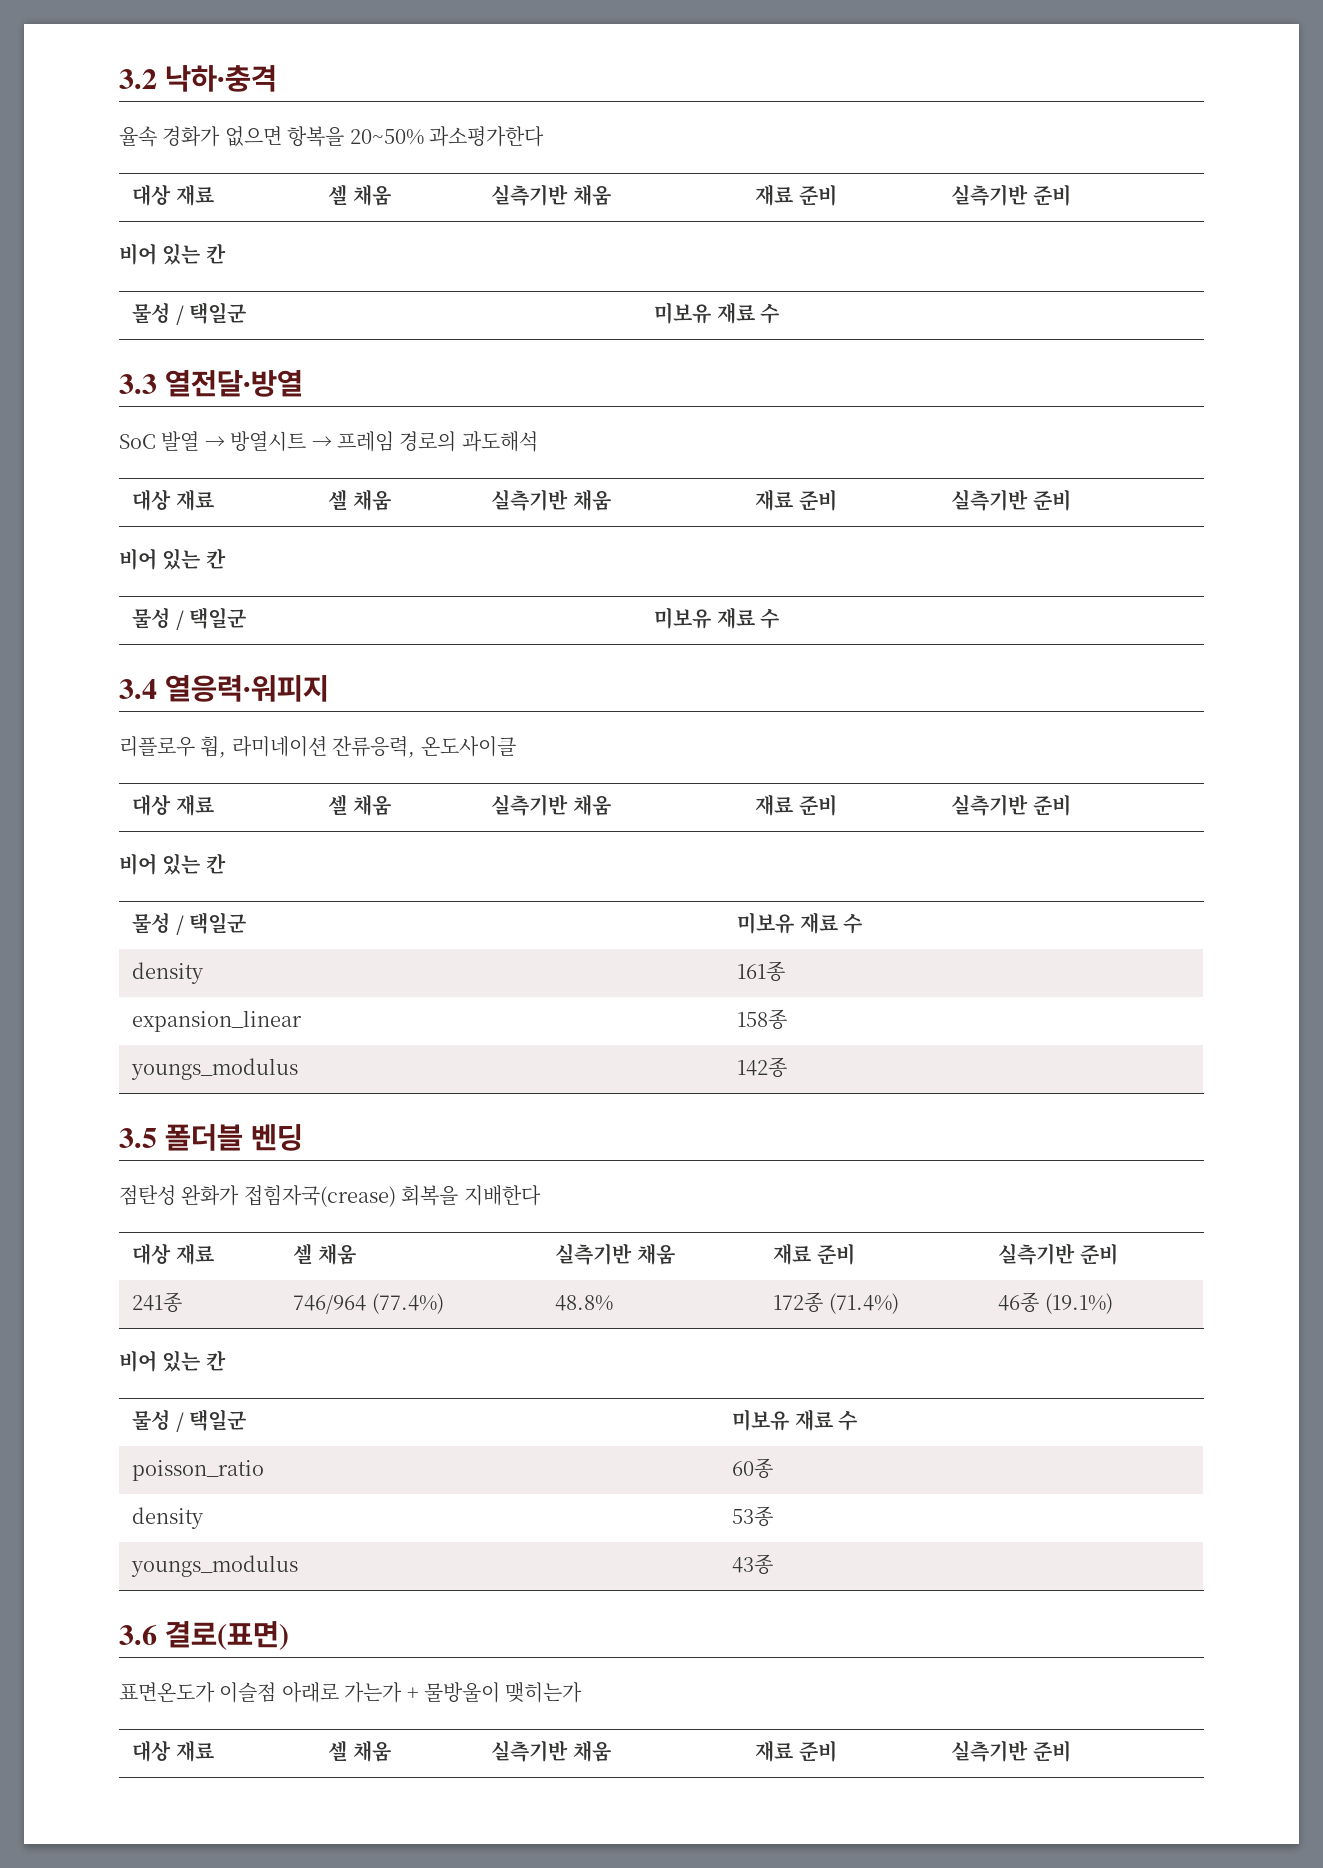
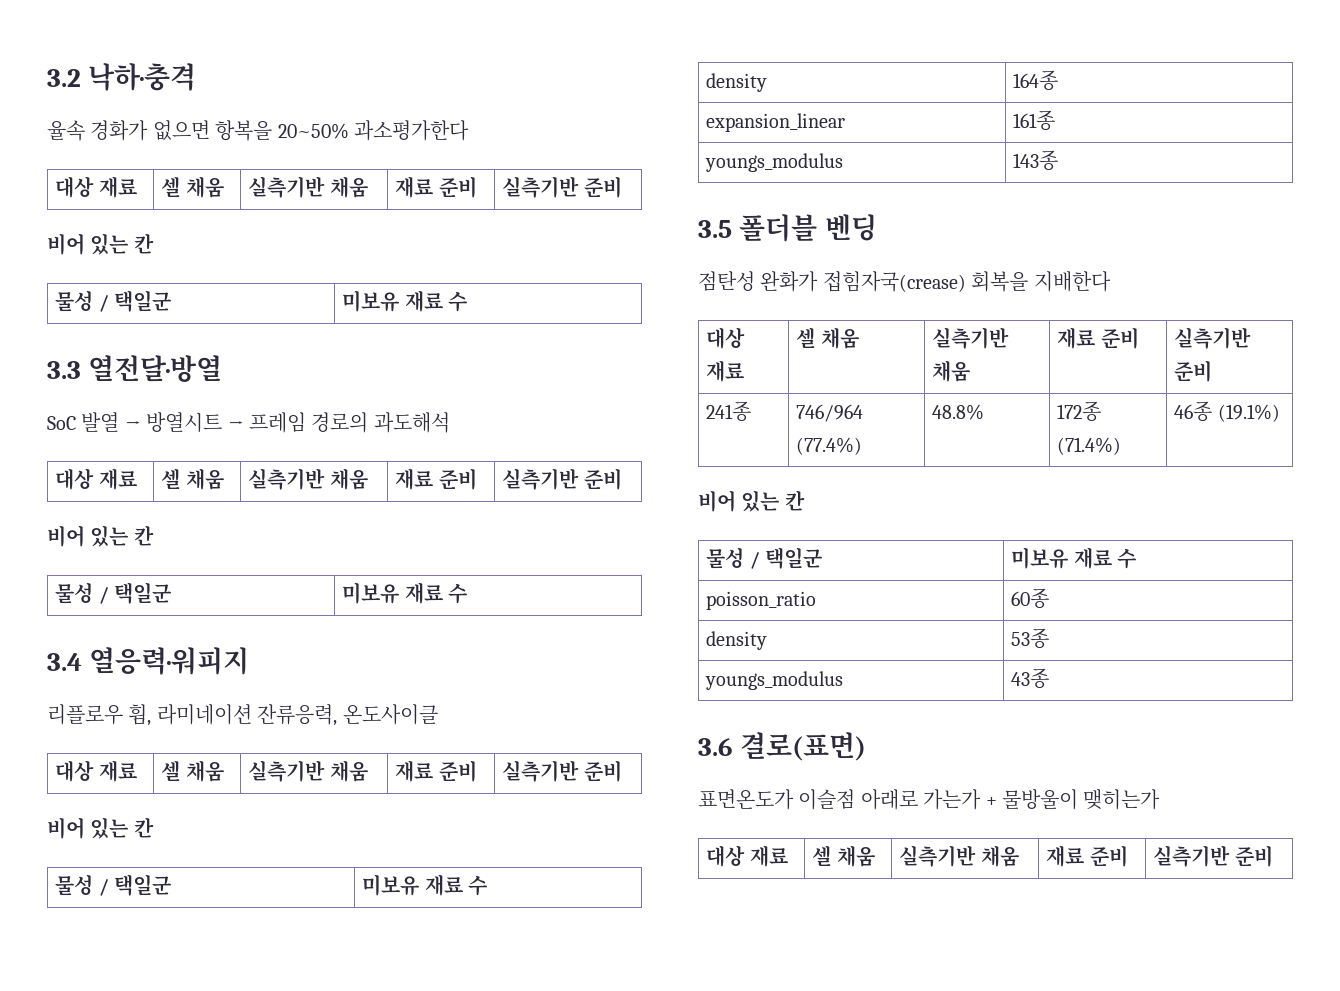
- density | 161종
+ density | 164종
- expansion_linear | 158종
- youngs_modulus | 142종
+ expansion_linear | 161종
+ youngs_modulus | 143종

